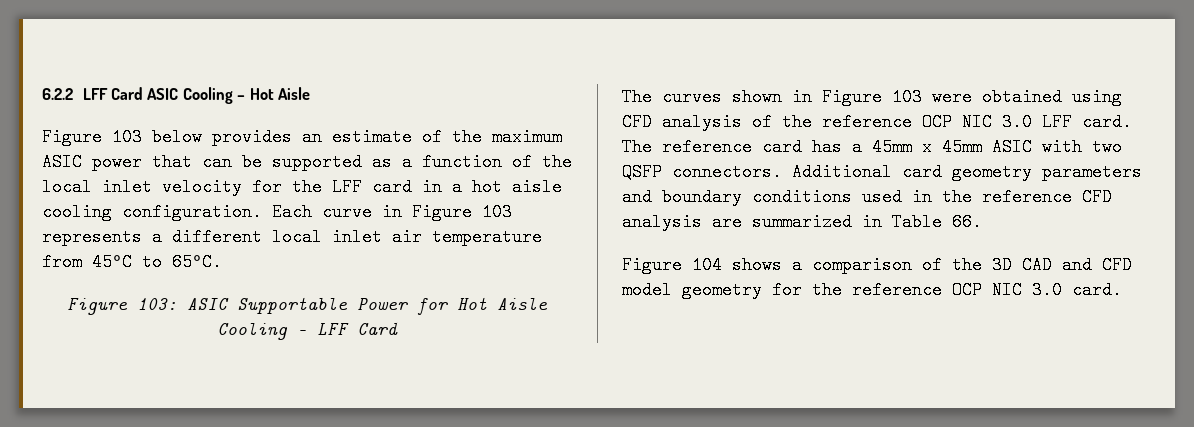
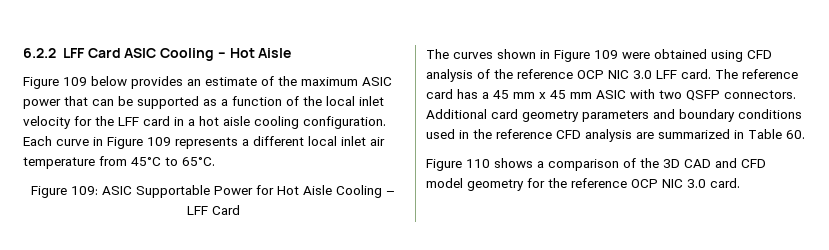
- Figure 103 below provides an estimate of the maximum ASIC power that can be supported as a function of the local inlet velocity for the LFF card in a hot aisle cooling configuration.
+ Figure 109 below provides an estimate of the maximum ASIC power that can be supported as a function of the local inlet velocity for the LFF card in a hot aisle cooling configuration.
- Each curve in Figure 103 represents a different local inlet air temperature from 45°C to 65°C.
+ Each curve in Figure 109 represents a different local inlet air temperature from 45°C to 65°C.
- Figure 103: ASIC Supportable Power for Hot Aisle Cooling – LFF Card
+ Figure 109: ASIC Supportable Power for Hot Aisle Cooling – LFF Card
- The curves shown in Figure 103 were obtained using CFD analysis of the reference OCP NIC 3.0 LFF card.
+ The curves shown in Figure 109 were obtained using CFD analysis of the reference OCP NIC 3.0 LFF card.
- The reference card has a 45mm x 45mm ASIC with two QSFP connectors.
+ The reference card has a 45 mm x 45 mm ASIC with two QSFP connectors.
- Additional card geometry parameters and boundary conditions used in the reference CFD analysis are summarized in Table 66.
- Figure 104 shows a comparison of the 3D CAD and CFD model geometry for the reference OCP NIC 3.0 card.
+ Additional card geometry parameters and boundary conditions used in the reference CFD analysis are summarized in Table 60.
+ Figure 110 shows a comparison of the 3D CAD and CFD model geometry for the reference OCP NIC 3.0 card.

